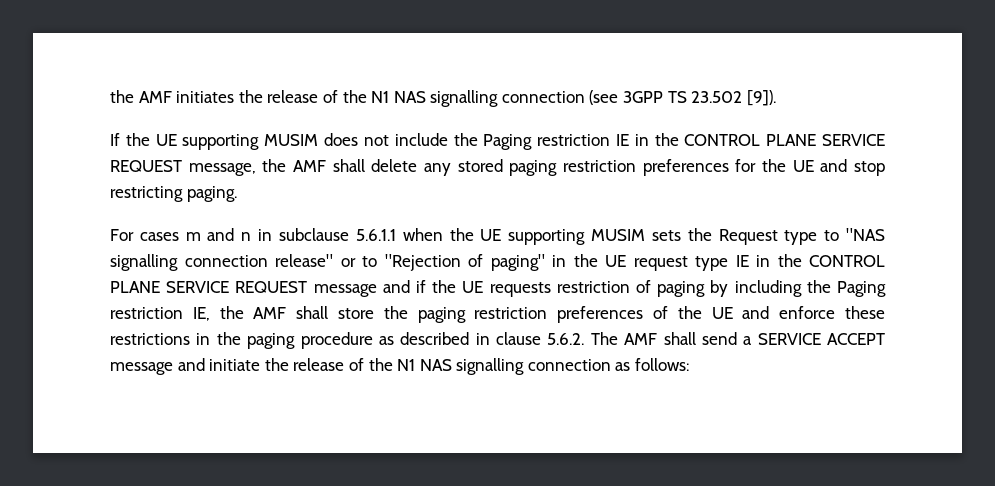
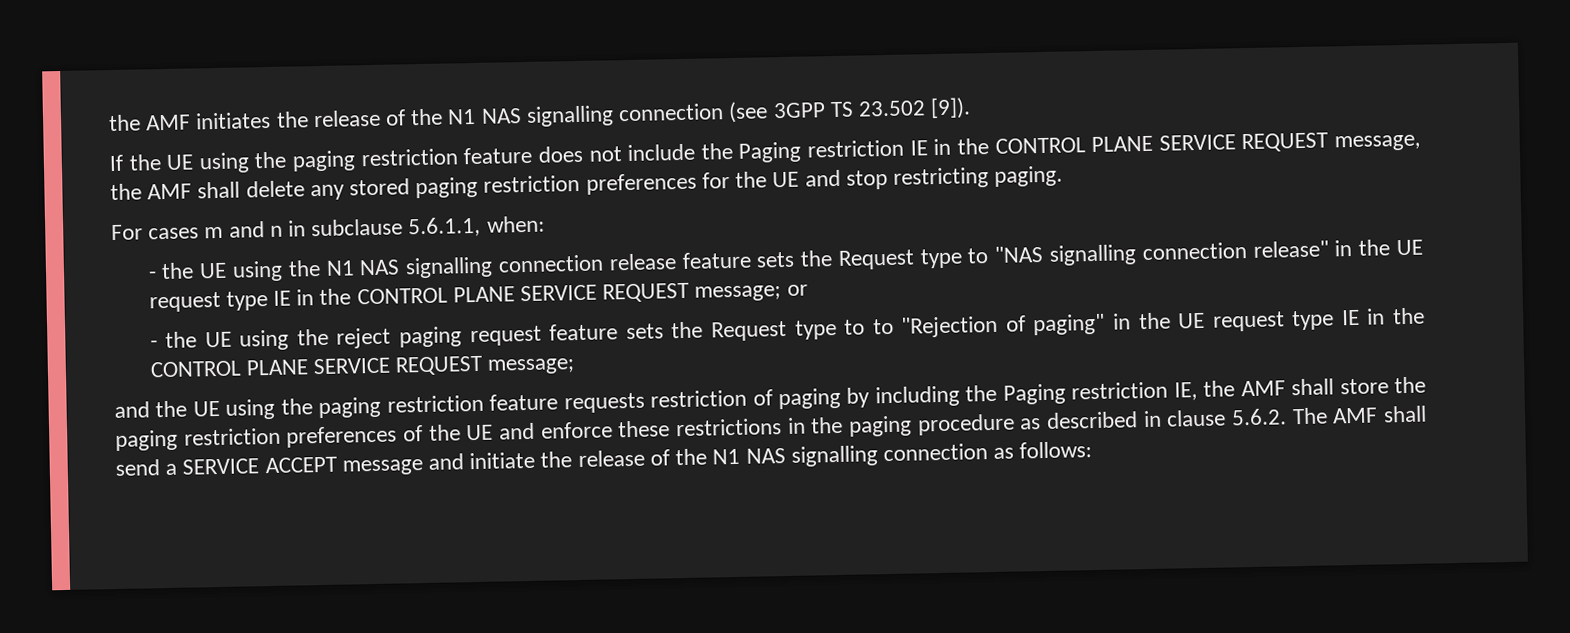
- If the UE supporting MUSIM does not include the Paging restriction IE in the CONTROL PLANE SERVICE REQUEST message, the AMF shall delete any stored paging restriction preferences for the UE and stop restricting paging.
+ If the UE using the paging restriction feature does not include the Paging restriction IE in the CONTROL PLANE SERVICE REQUEST message, the AMF shall delete any stored paging restriction preferences for the UE and stop restricting paging.
- For cases m and n in subclause 5.6.1.1 when the UE supporting MUSIM sets the Request type to "NAS signalling connection release" or to "Rejection of paging" in the UE request type IE in the CONTROL PLANE SERVICE REQUEST message and if the UE requests restriction of paging by including the Paging restriction IE, the AMF shall store the paging restriction preferences of the UE and enforce these restrictions in the paging procedure as described in clause 5.6.2. The AMF shall send a SERVICE ACCEPT message and initiate the release of the N1 NAS signalling connection as follows:
+ For cases m and n in subclause 5.6.1.1, when:
+ - the UE using the N1 NAS signalling connection release feature sets the Request type to "NAS signalling connection release" in the UE request type IE in the CONTROL PLANE SERVICE REQUEST message; or
+ - the UE using the reject paging request feature sets the Request type to to "Rejection of paging" in the UE request type IE in the CONTROL PLANE SERVICE REQUEST message;
+ and the UE using the paging restriction feature requests restriction of paging by including the Paging restriction IE, the AMF shall store the paging restriction preferences of the UE and enforce these restrictions in the paging procedure as described in clause 5.6.2. The AMF shall send a SERVICE ACCEPT message and initiate the release of the N1 NAS signalling connection as follows:

